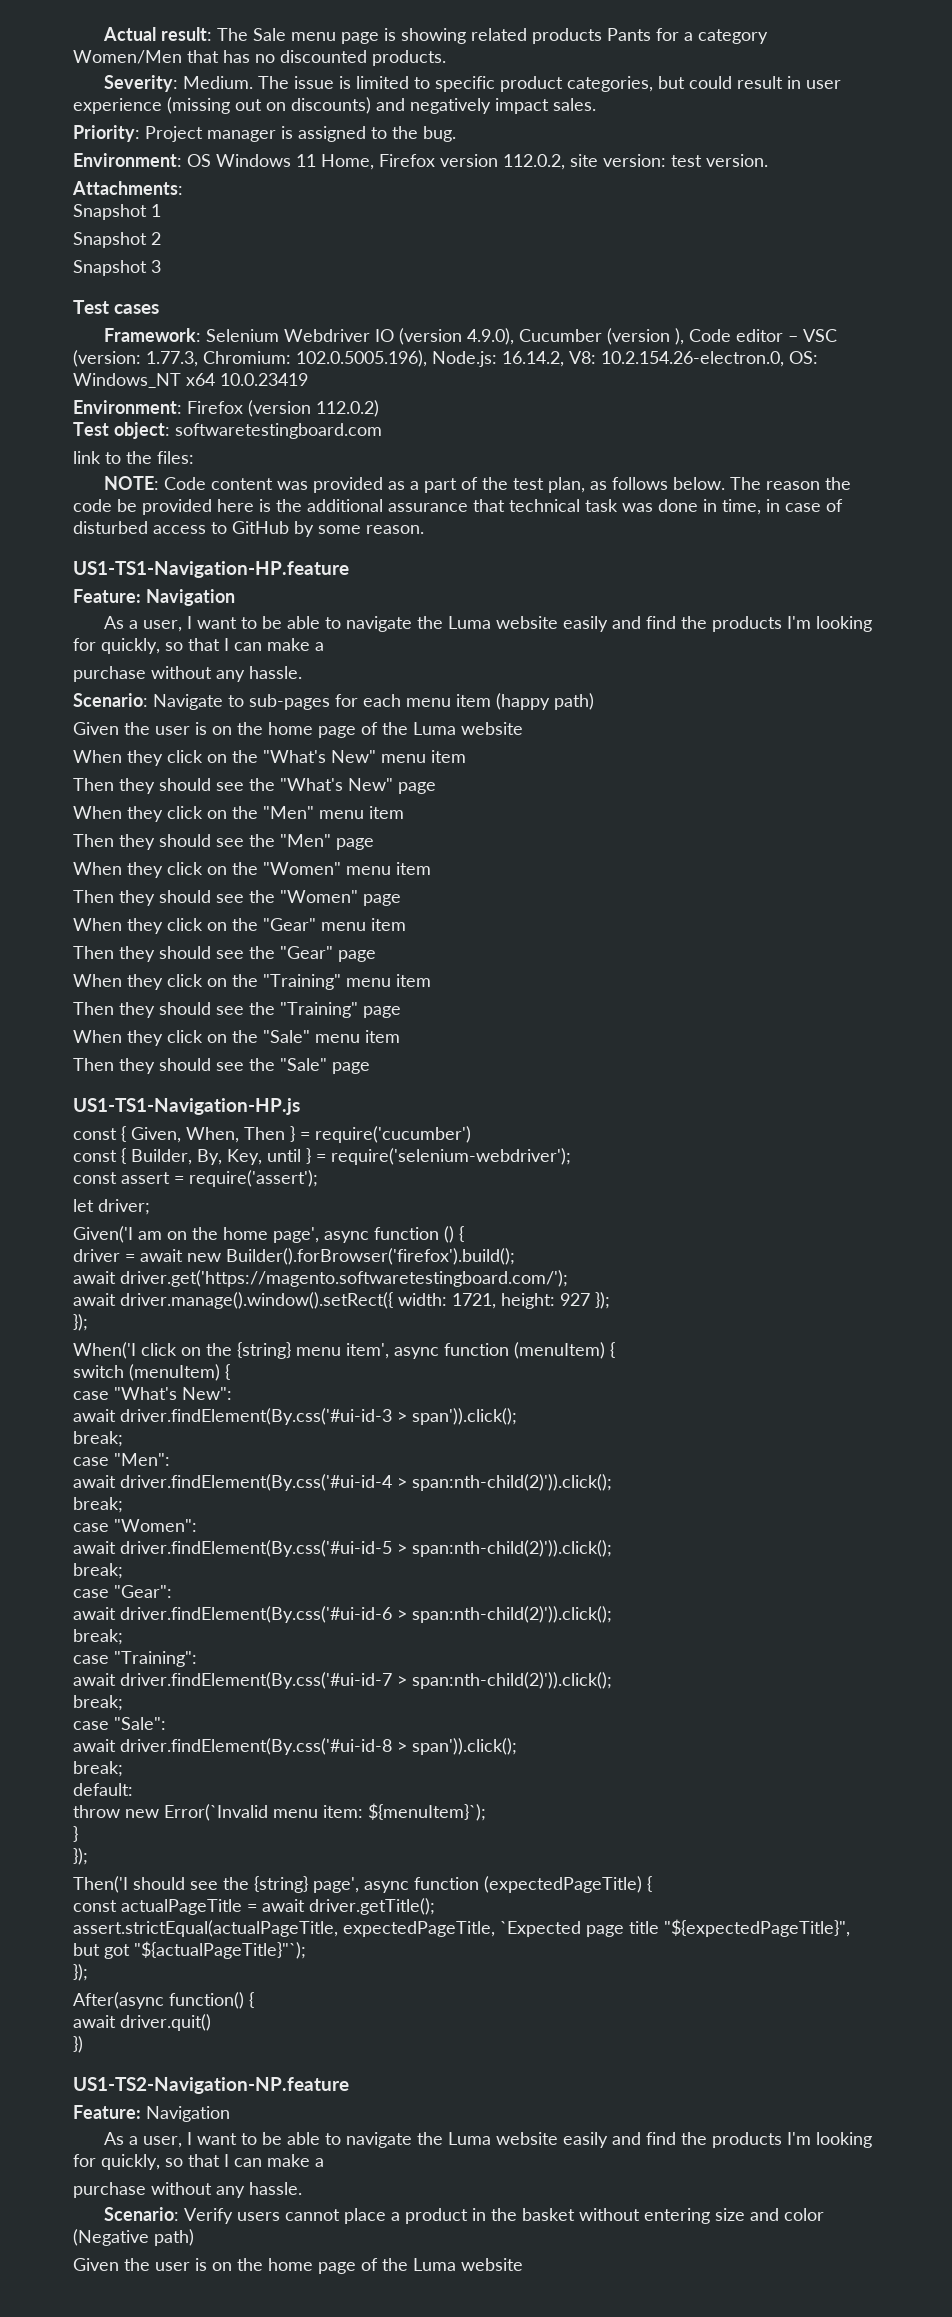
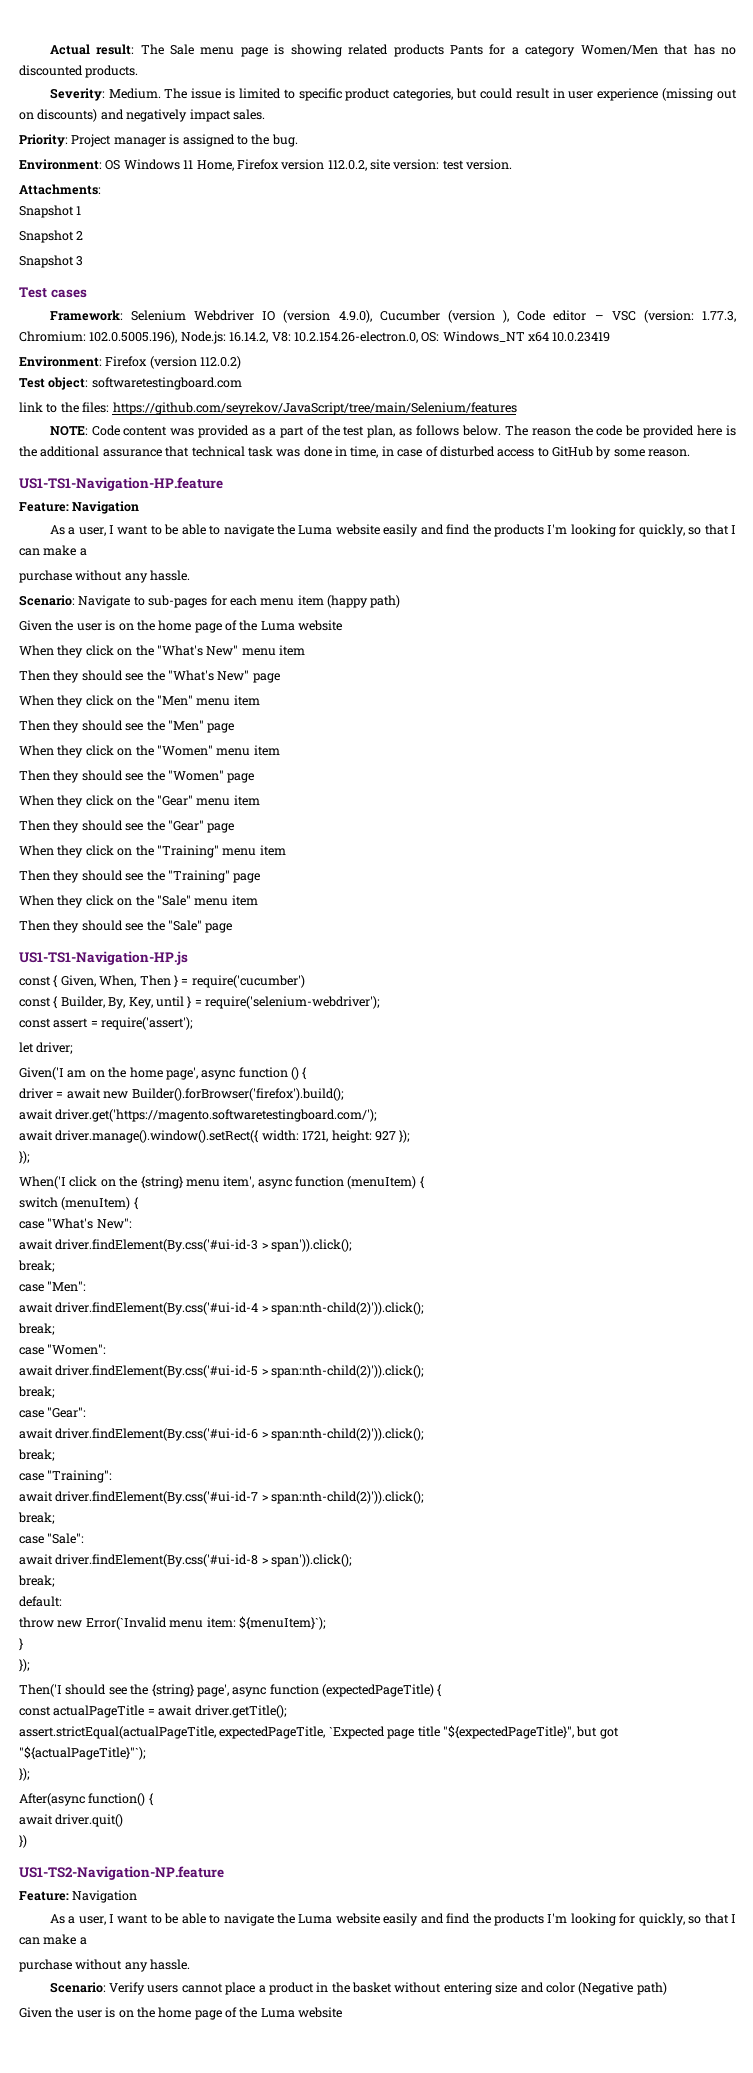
- link to the files:
+ link to the files: https://github.com/seyrekov/JavaScript/tree/main/Selenium/features

